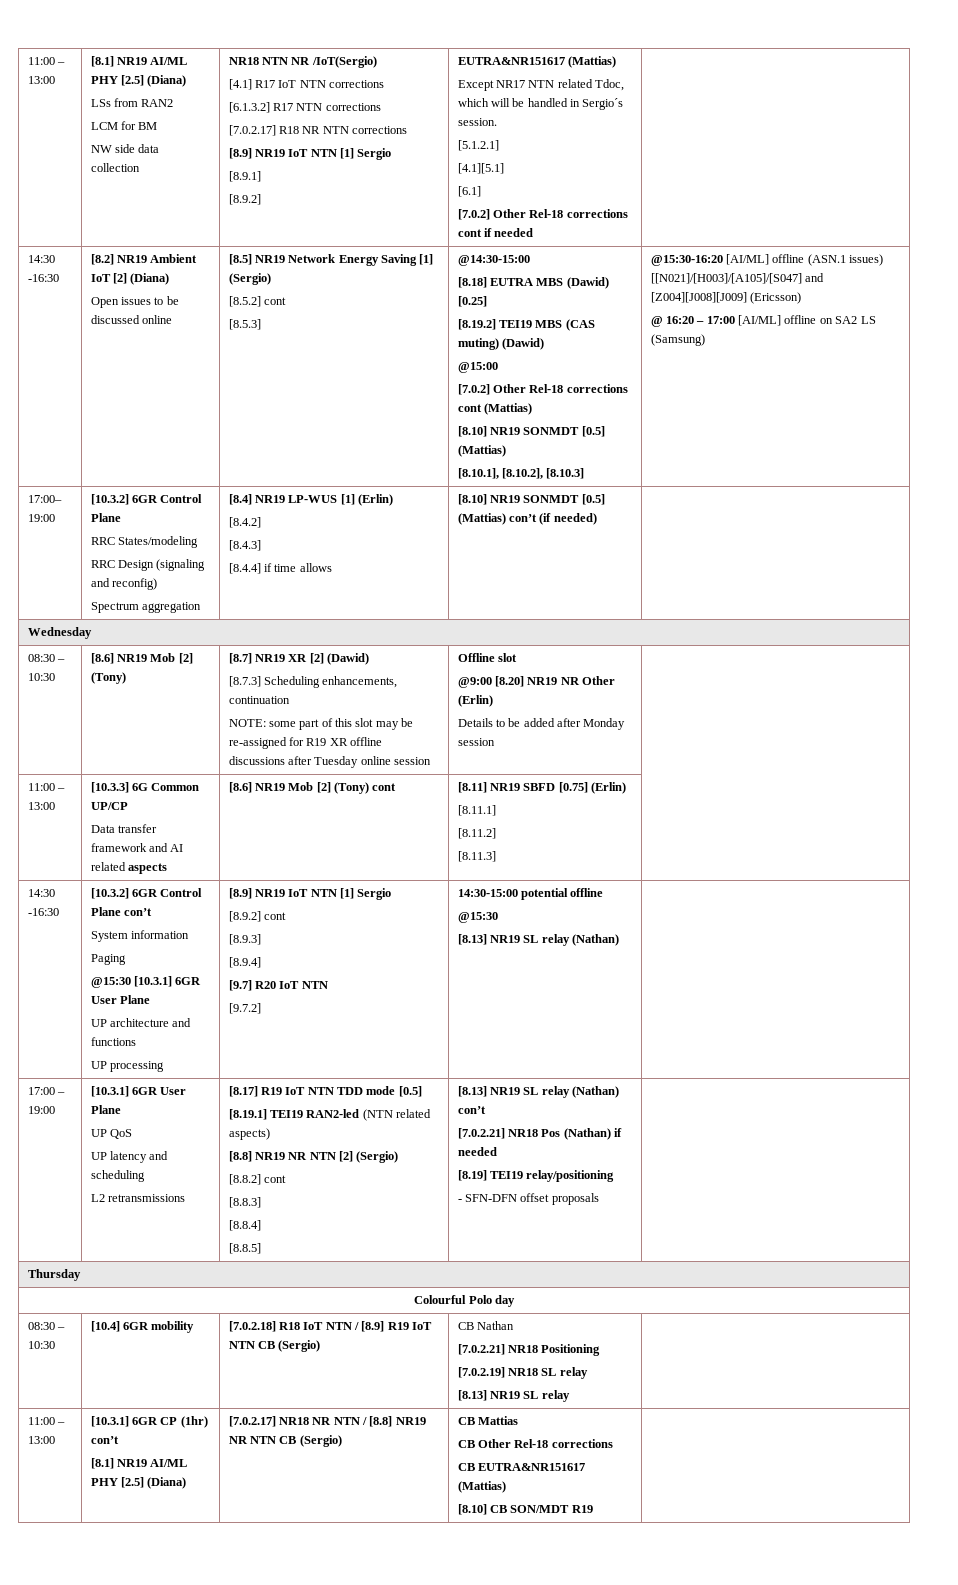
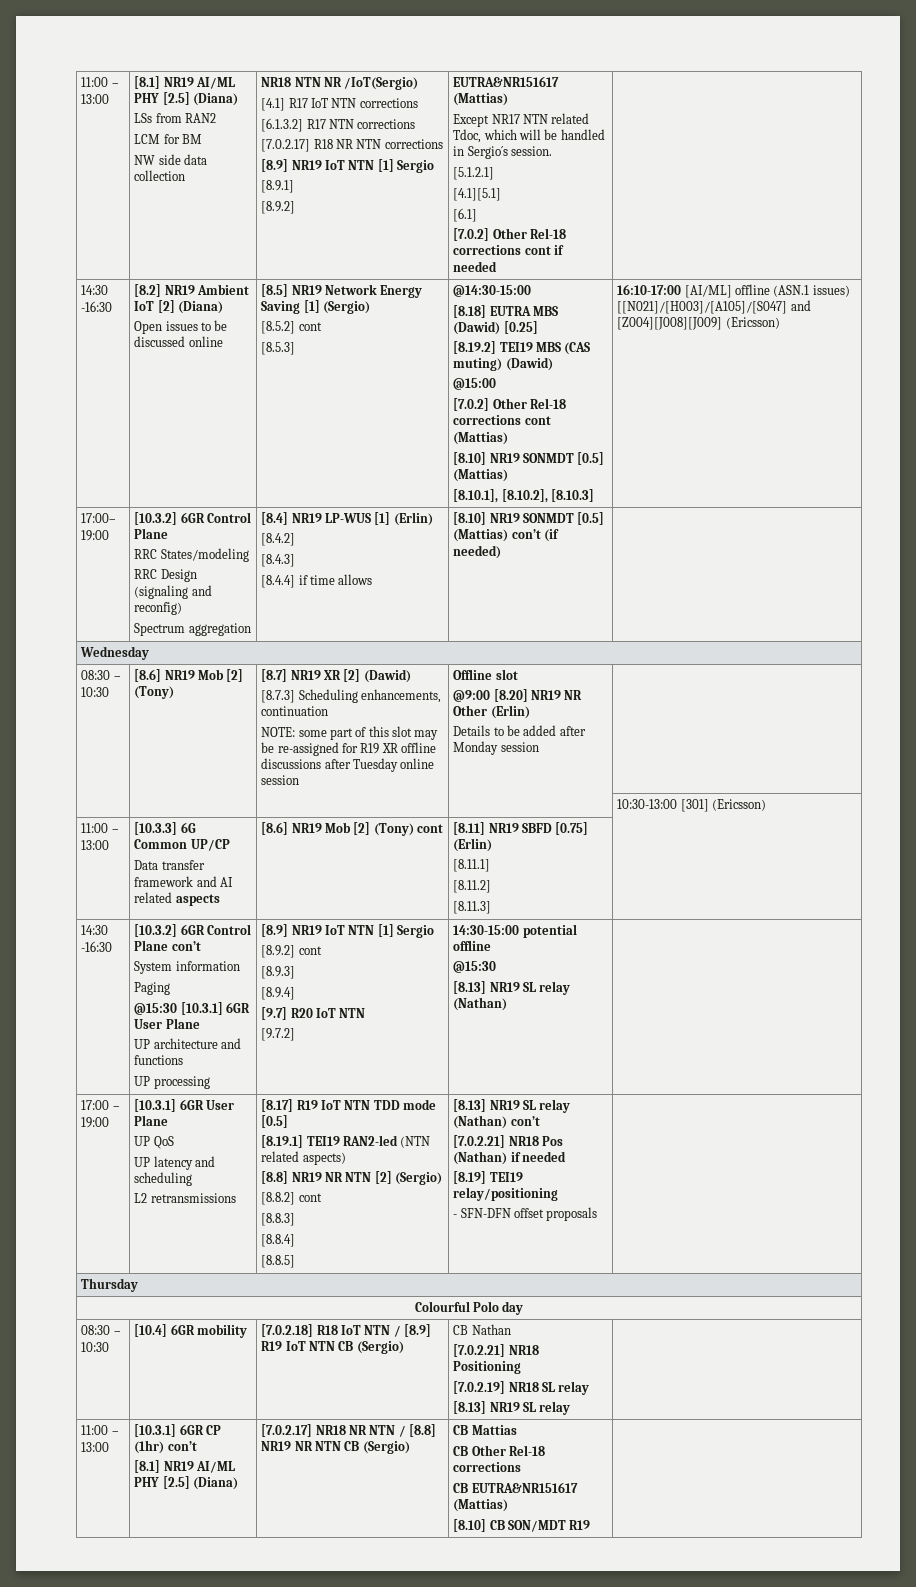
- @15:30-16:20 [AI/ML] offline (ASN.1 issues) [[N021]/[H003]/[A105]/[S047] and [Z004][J008][J009] (Ericsson)
+ 16:10-17:00 [AI/ML] offline (ASN.1 issues) [[N021]/[H003]/[A105]/[S047] and [Z004][J008][J009] (Ericsson)
- @ 16:20 – 17:00 [AI/ML] offline on SA2 LS (Samsung)
+ | | | | 10:30-13:00 [301] (Ericsson)

